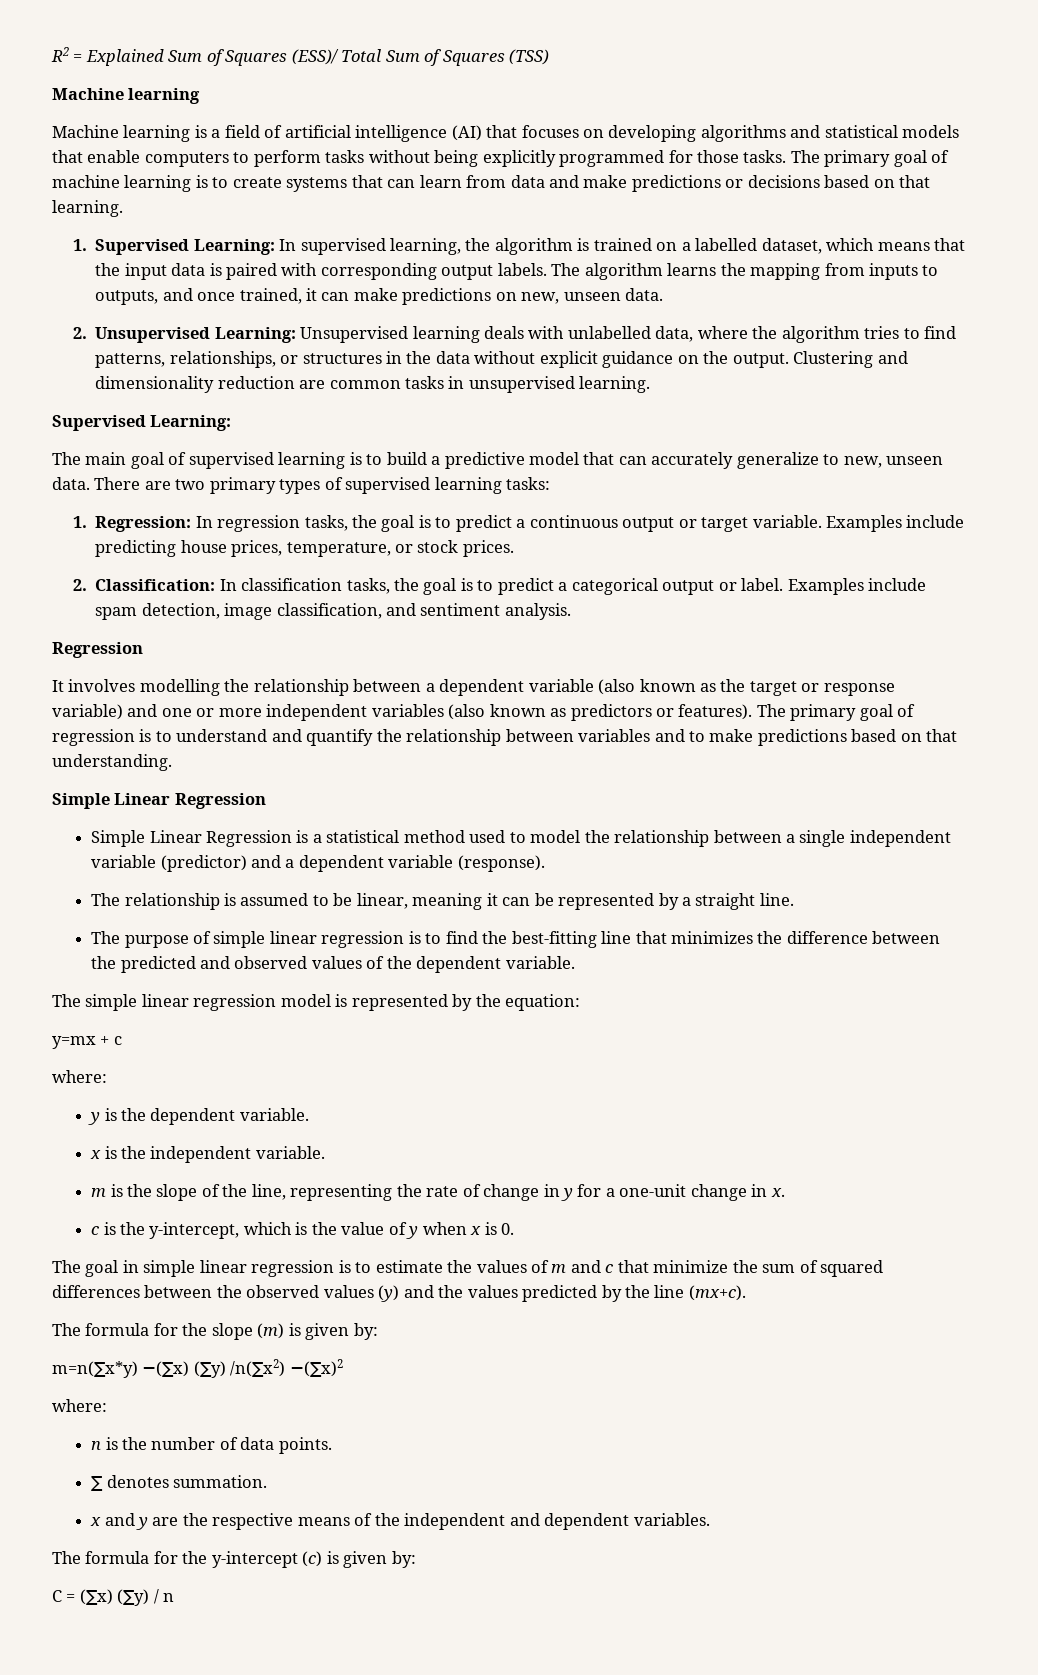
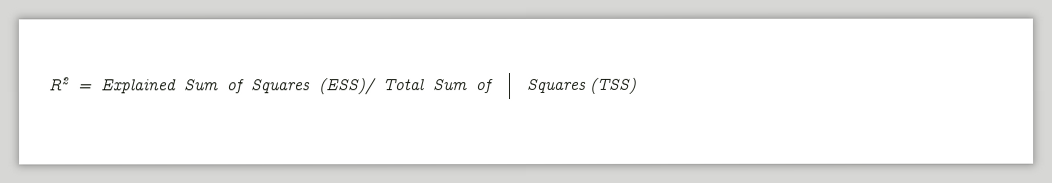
  R2 = Explained Sum of Squares (ESS)/ Total Sum of Squares (TSS)
- Machine learning
- Machine learning is a field of artificial intelligence (AI) that focuses on developing algorithms and statistical models that enable computers to perform tasks without being explicitly programmed for those tasks. The primary goal of machine learning is to create systems that can learn from data and make predictions or decisions based on that learning.
- 1. Supervised Learning: In supervised learning, the algorithm is trained on a labelled dataset, which means that the input data is paired with corresponding output labels. The algorithm learns the mapping from inputs to outputs, and once trained, it can make predictions on new, unseen data.
- 2. Unsupervised Learning: Unsupervised learning deals with unlabelled data, where the algorithm tries to find patterns, relationships, or structures in the data without explicit guidance on the output. Clustering and dimensionality reduction are common tasks in unsupervised learning.
- Supervised Learning:
- The main goal of supervised learning is to build a predictive model that can accurately generalize to new, unseen data. There are two primary types of supervised learning tasks:
- 1. Regression: In regression tasks, the goal is to predict a continuous output or target variable. Examples include predicting house prices, temperature, or stock prices.
- 2. Classification: In classification tasks, the goal is to predict a categorical output or label. Examples include spam detection, image classification, and sentiment analysis.
- Regression
- It involves modelling the relationship between a dependent variable (also known as the target or response variable) and one or more independent variables (also known as predictors or features). The primary goal of regression is to understand and quantify the relationship between variables and to make predictions based on that understanding.
- Simple Linear Regression
- Simple Linear Regression is a statistical method used to model the relationship between a single independent variable (predictor) and a dependent variable (response).
- The relationship is assumed to be linear, meaning it can be represented by a straight line.
- The purpose of simple linear regression is to find the best-fitting line that minimizes the difference between the predicted and observed values of the dependent variable.
- The simple linear regression model is represented by the equation:
- y=mx + c
- where:
- y is the dependent variable.
- x is the independent variable.
- m is the slope of the line, representing the rate of change in y for a one-unit change in x.
- c is the y-intercept, which is the value of y when x is 0.
- The goal in simple linear regression is to estimate the values of m and c that minimize the sum of squared differences between the observed values (y) and the values predicted by the line (mx+c).
- The formula for the slope (m) is given by:
- m=n(∑x*y) −(∑x) (∑y) /n(∑x2) −(∑x)2
- where:
- n is the number of data points.
- ∑ denotes summation.
- x and y are the respective means of the independent and dependent variables.
- The formula for the y-intercept (c) is given by:
- C = (∑x) (∑y) / n

